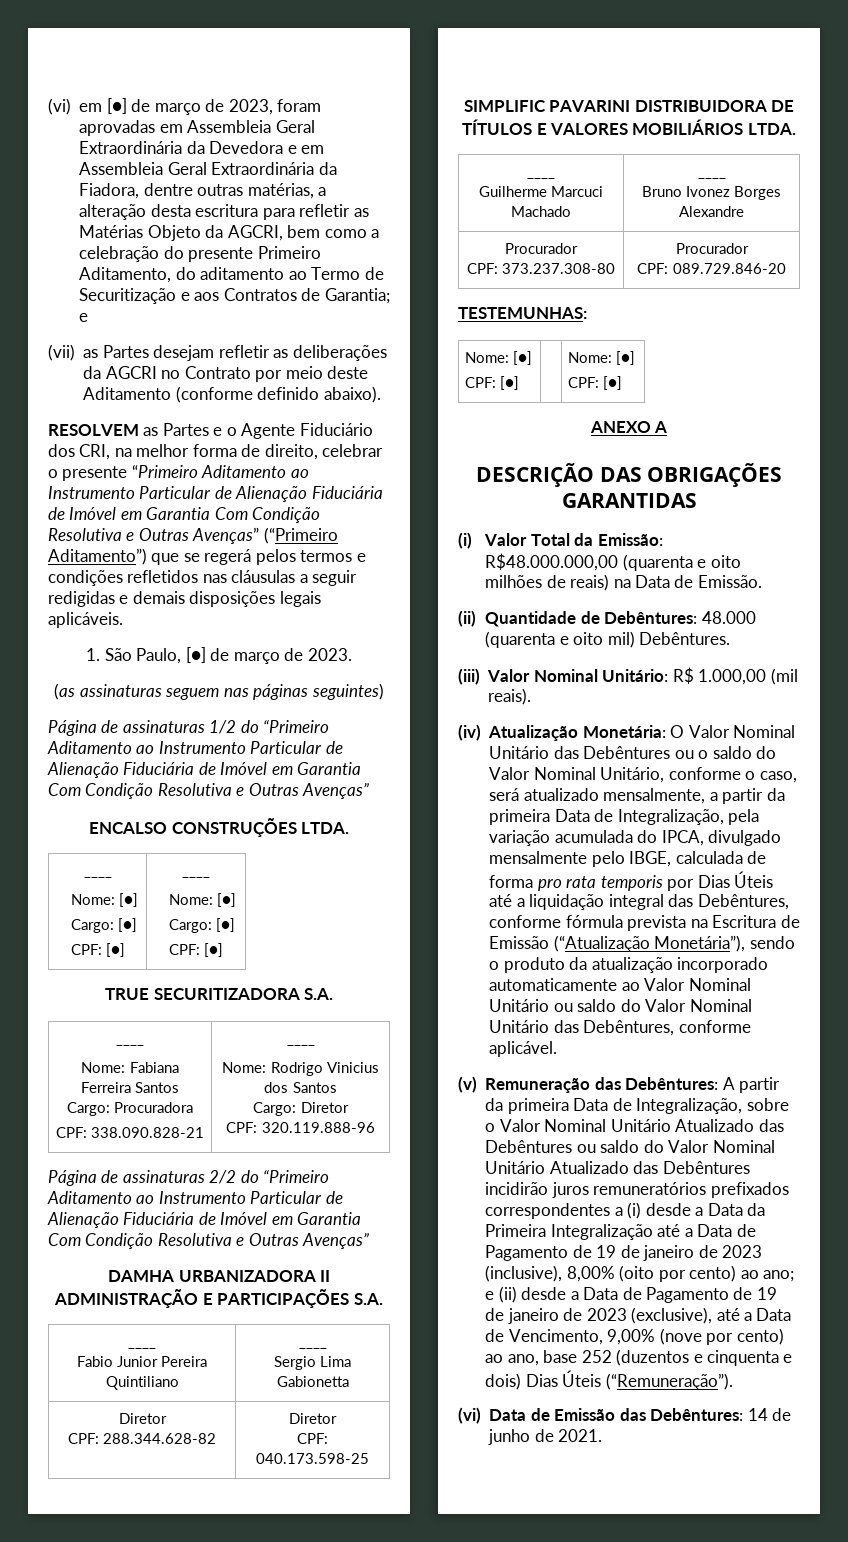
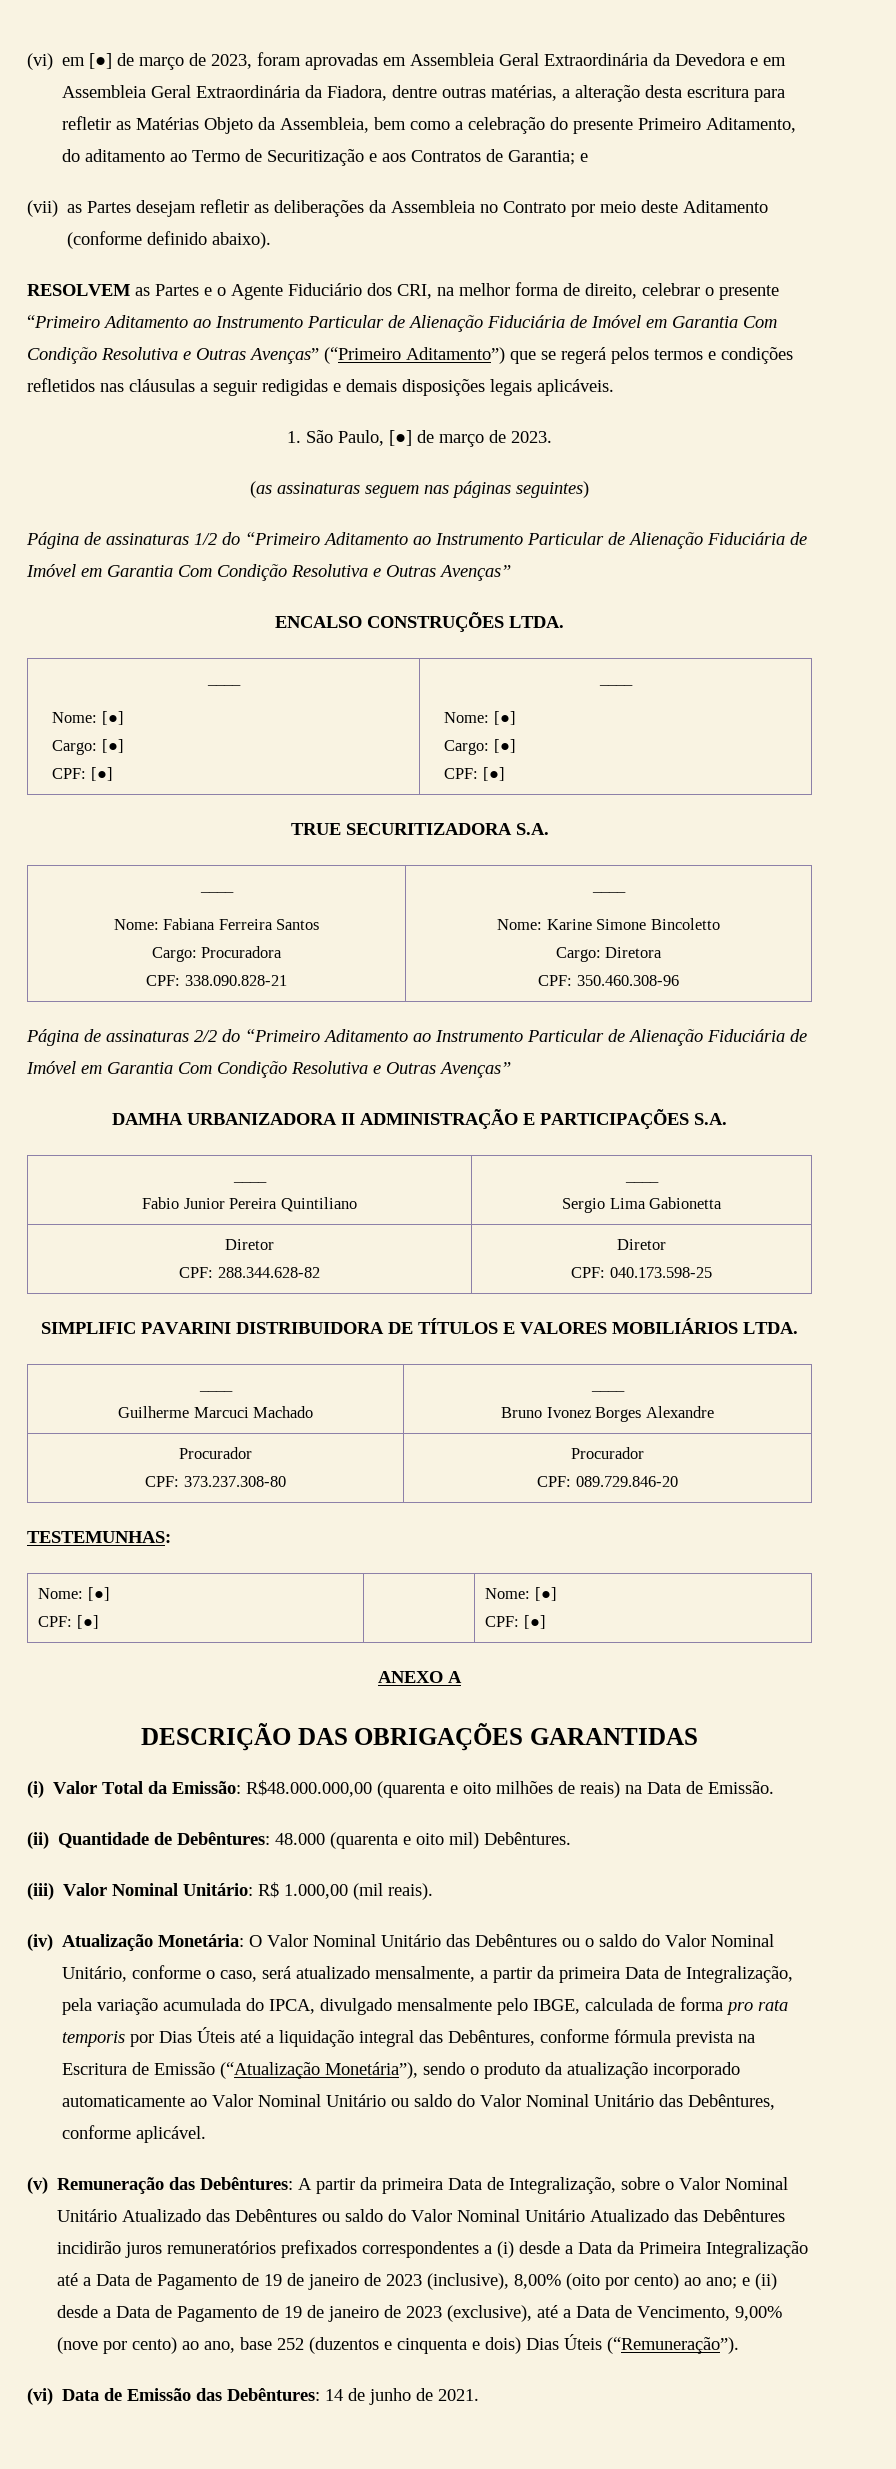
- (vi) em [●] de março de 2023, foram aprovadas em Assembleia Geral Extraordinária da Devedora e em Assembleia Geral Extraordinária da Fiadora, dentre outras matérias, a alteração desta escritura para refletir as Matérias Objeto da AGCRI, bem como a celebração do presente Primeiro Aditamento, do aditamento ao Termo de Securitização e aos Contratos de Garantia; e
+ (vi) em [●] de março de 2023, foram aprovadas em Assembleia Geral Extraordinária da Devedora e em Assembleia Geral Extraordinária da Fiadora, dentre outras matérias, a alteração desta escritura para refletir as Matérias Objeto da Assembleia, bem como a celebração do presente Primeiro Aditamento, do aditamento ao Termo de Securitização e aos Contratos de Garantia; e
- (vii) as Partes desejam refletir as deliberações da AGCRI no Contrato por meio deste Aditamento (conforme definido abaixo).
+ (vii) as Partes desejam refletir as deliberações da Assembleia no Contrato por meio deste Aditamento (conforme definido abaixo).
  TRUE SECURITIZADORA S.A.
  ____
  Nome: Fabiana Ferreira Santos
  Cargo: Procuradora
  CPF: 338.090.828-21 | ____
- Nome: Rodrigo Vinicius dos Santos
- Cargo: Diretor
- CPF: 320.119.888-96
+ Nome: Karine Simone Bincoletto
+ Cargo: Diretora
+ CPF: 350.460.308-96

